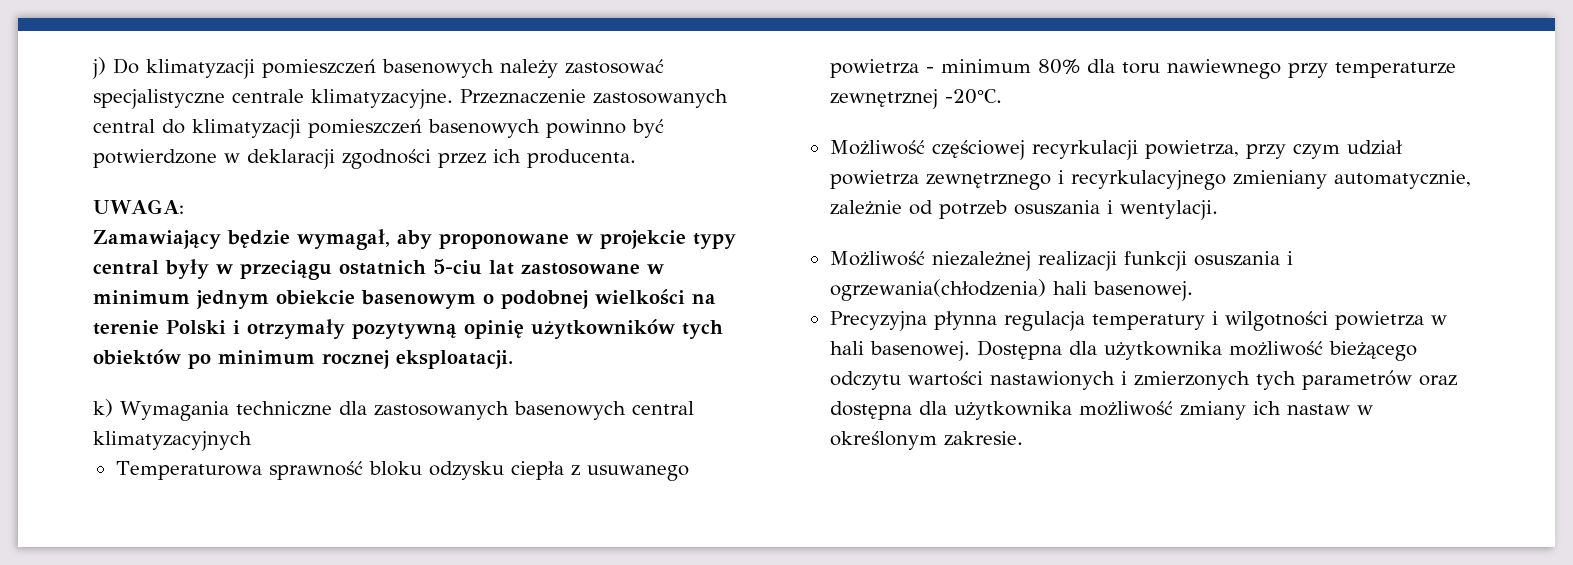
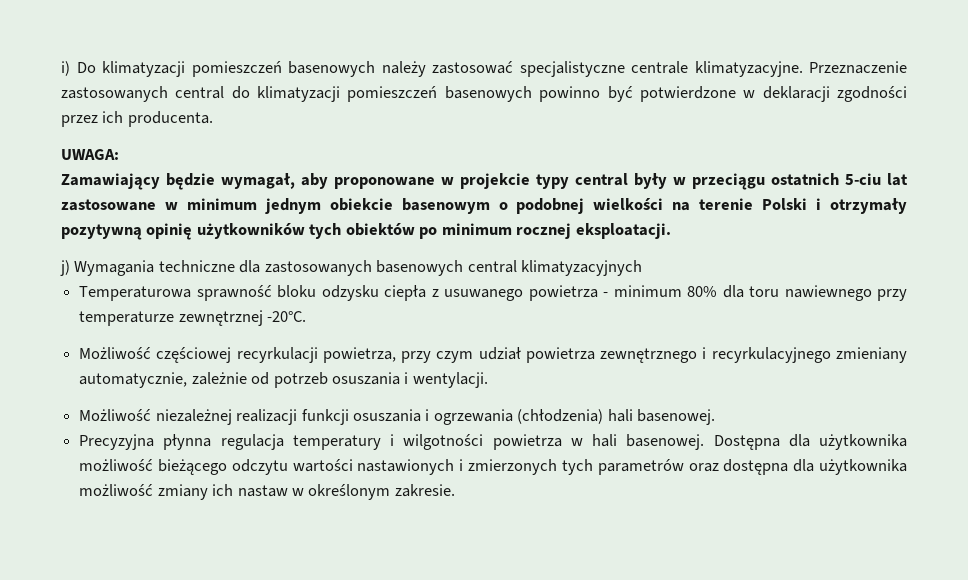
- j) Do klimatyzacji pomieszczeń basenowych należy zastosować specjalistyczne centrale klimatyzacyjne.
+ i) Do klimatyzacji pomieszczeń basenowych należy zastosować specjalistyczne centrale klimatyzacyjne.
- k) Wymagania techniczne dla zastosowanych basenowych central klimatyzacyjnych
+ j) Wymagania techniczne dla zastosowanych basenowych central klimatyzacyjnych
- Możliwość niezależnej realizacji funkcji osuszania i ogrzewania(chłodzenia) hali basenowej.
+ Możliwość niezależnej realizacji funkcji osuszania i ogrzewania (chłodzenia) hali basenowej.

